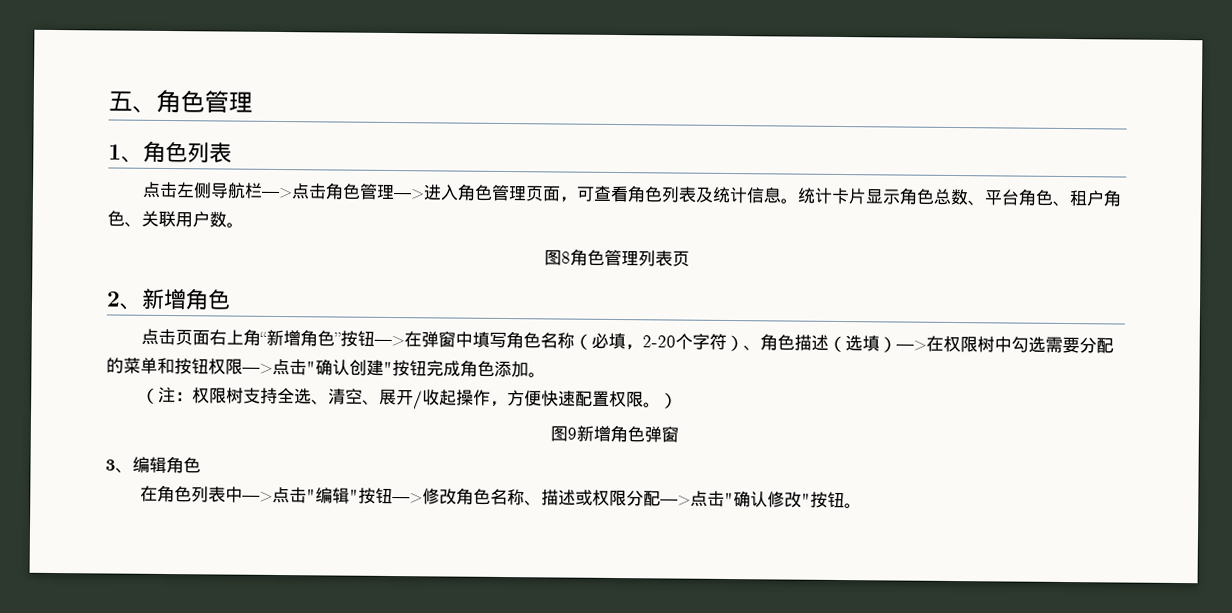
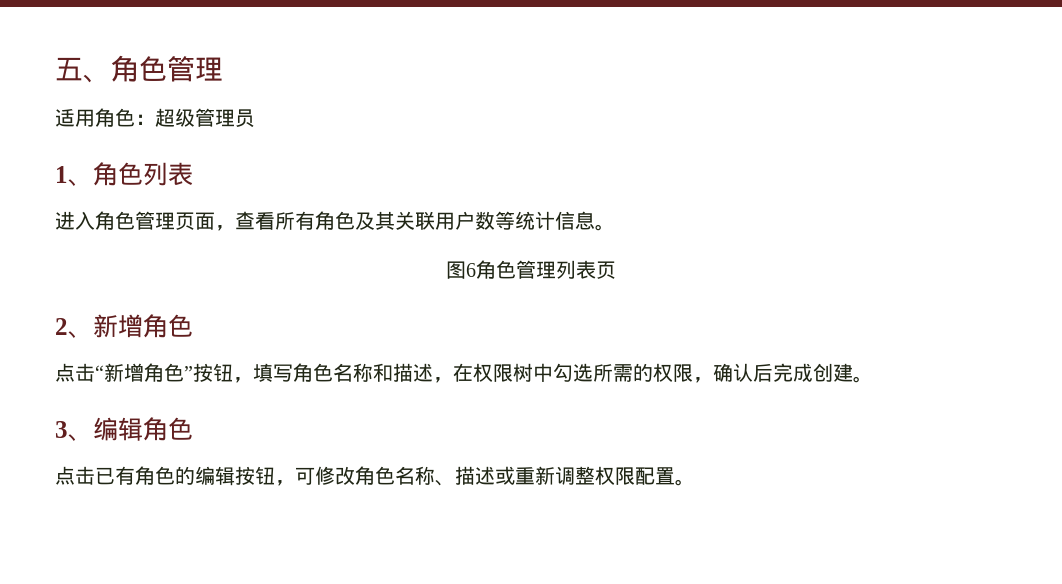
+ 适用角色：超级管理员
- 点击左侧导航栏—>点击角色管理—>进入角色管理页面，可查看角色列表及统计信息。统计卡片显示角色总数、平台角色、租户角色、关联用户数。
+ 进入角色管理页面，查看所有角色及其关联用户数等统计信息。
- 图8角色管理列表页
+ 图6角色管理列表页
- 点击页面右上角“新增角色”按钮—>在弹窗中填写角色名称（必填，2-20个字符）、角色描述（选填）—>在权限树中勾选需要分配的菜单和按钮权限—>点击"确认创建"按钮完成角色添加。
- （注：权限树支持全选、清空、展开/收起操作，方便快速配置权限。）
- 图9新增角色弹窗
+ 点击“新增角色”按钮，填写角色名称和描述，在权限树中勾选所需的权限，确认后完成创建。
  3、编辑角色
- 在角色列表中—>点击"编辑"按钮—>修改角色名称、描述或权限分配—>点击"确认修改"按钮。
+ 点击已有角色的编辑按钮，可修改角色名称、描述或重新调整权限配置。

